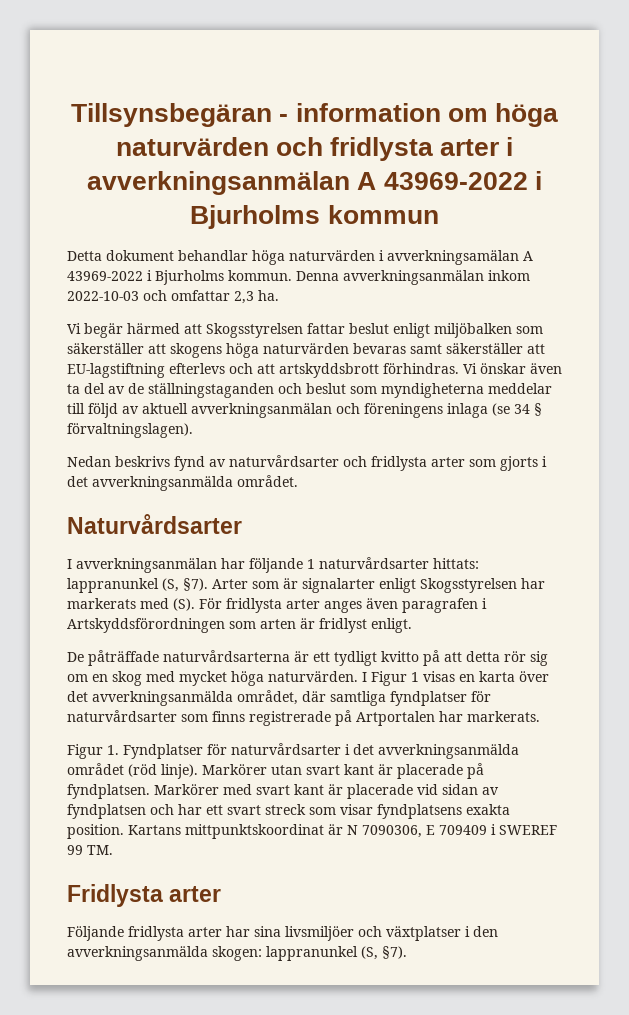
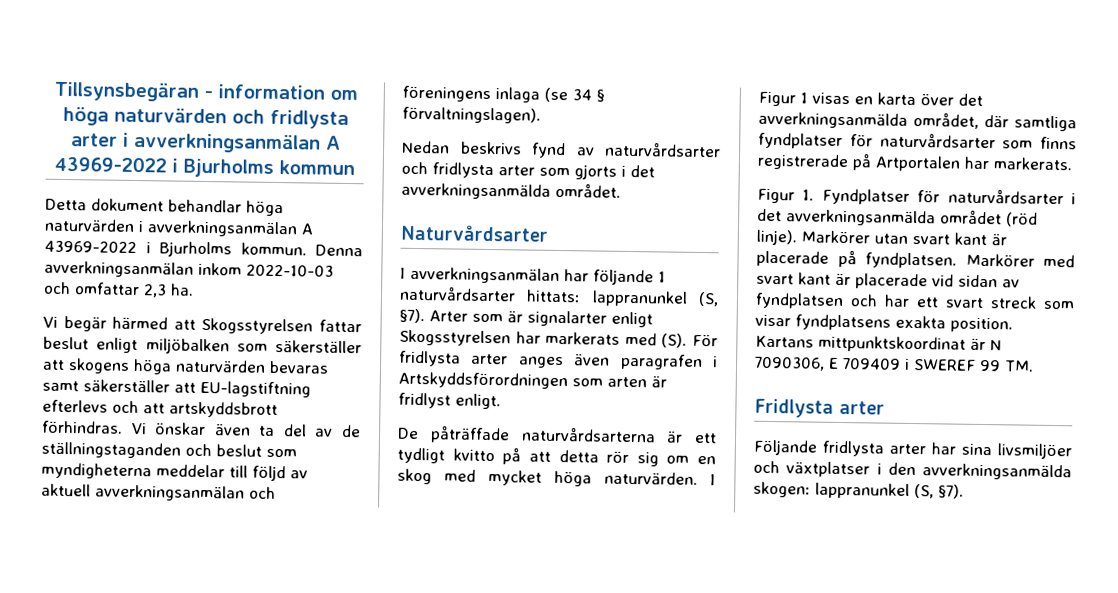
- Detta dokument behandlar höga naturvärden i avverkningsamälan A 43969-2022 i Bjurholms kommun.
+ Detta dokument behandlar höga naturvärden i avverkningsanmälan A 43969-2022 i Bjurholms kommun.

